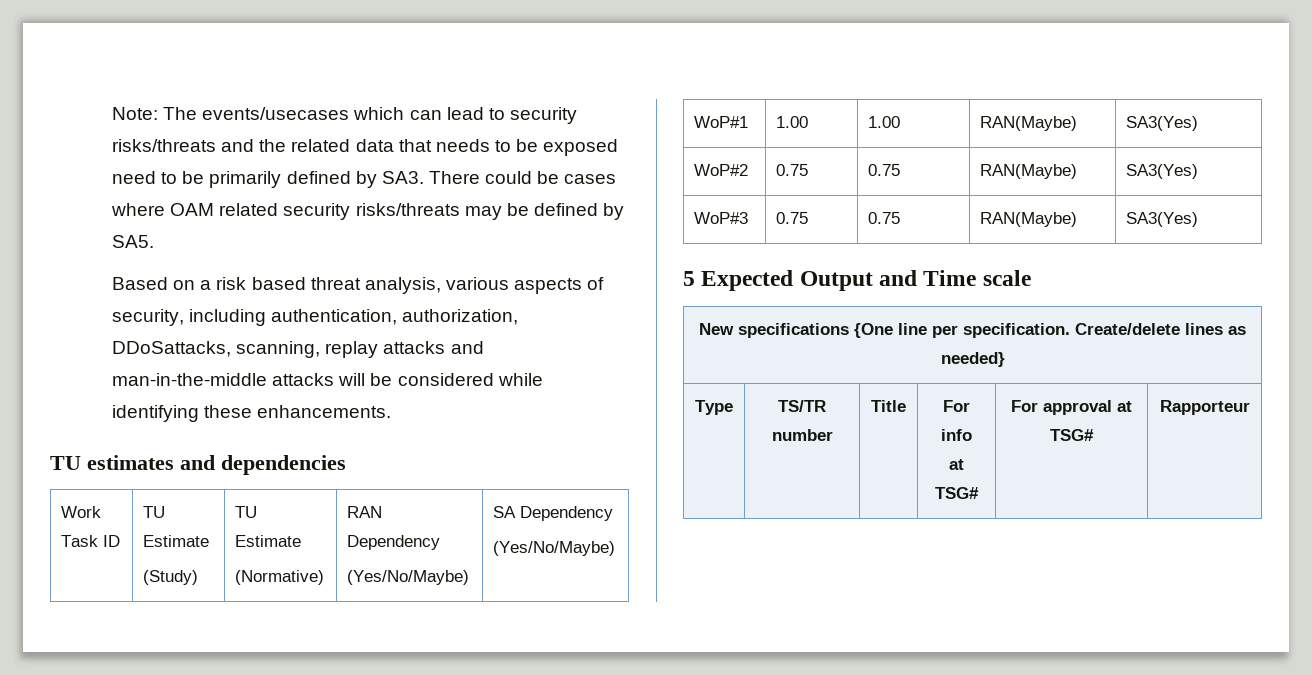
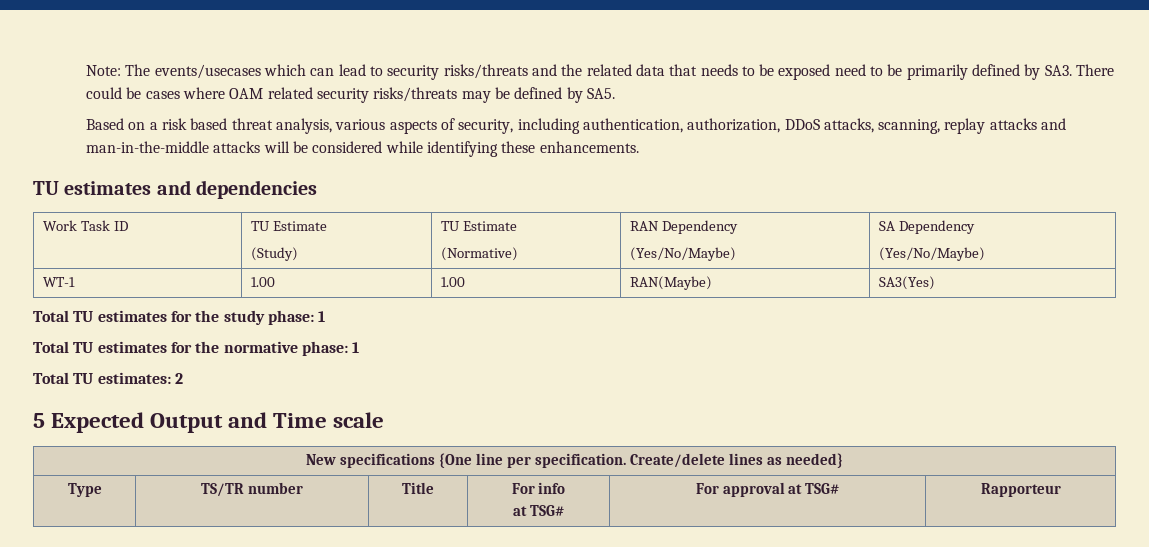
- Based on a risk based threat analysis, various aspects of security, including authentication, authorization, DDoSattacks, scanning, replay attacks and man-in-the-middle attacks will be considered while identifying these enhancements.
+ Based on a risk based threat analysis, various aspects of security, including authentication, authorization, DDoS attacks, scanning, replay attacks and man-in-the-middle attacks will be considered while identifying these enhancements.
- WoP#1 | 1.00 | 1.00 | RAN(Maybe) | SA3(Yes)
+ WT-1 | 1.00 | 1.00 | RAN(Maybe) | SA3(Yes)
- WoP#2 | 0.75 | 0.75 | RAN(Maybe) | SA3(Yes)
- WoP#3 | 0.75 | 0.75 | RAN(Maybe) | SA3(Yes)
+ Total TU estimates for the study phase: 1
+ Total TU estimates for the normative phase: 1
+ Total TU estimates: 2

